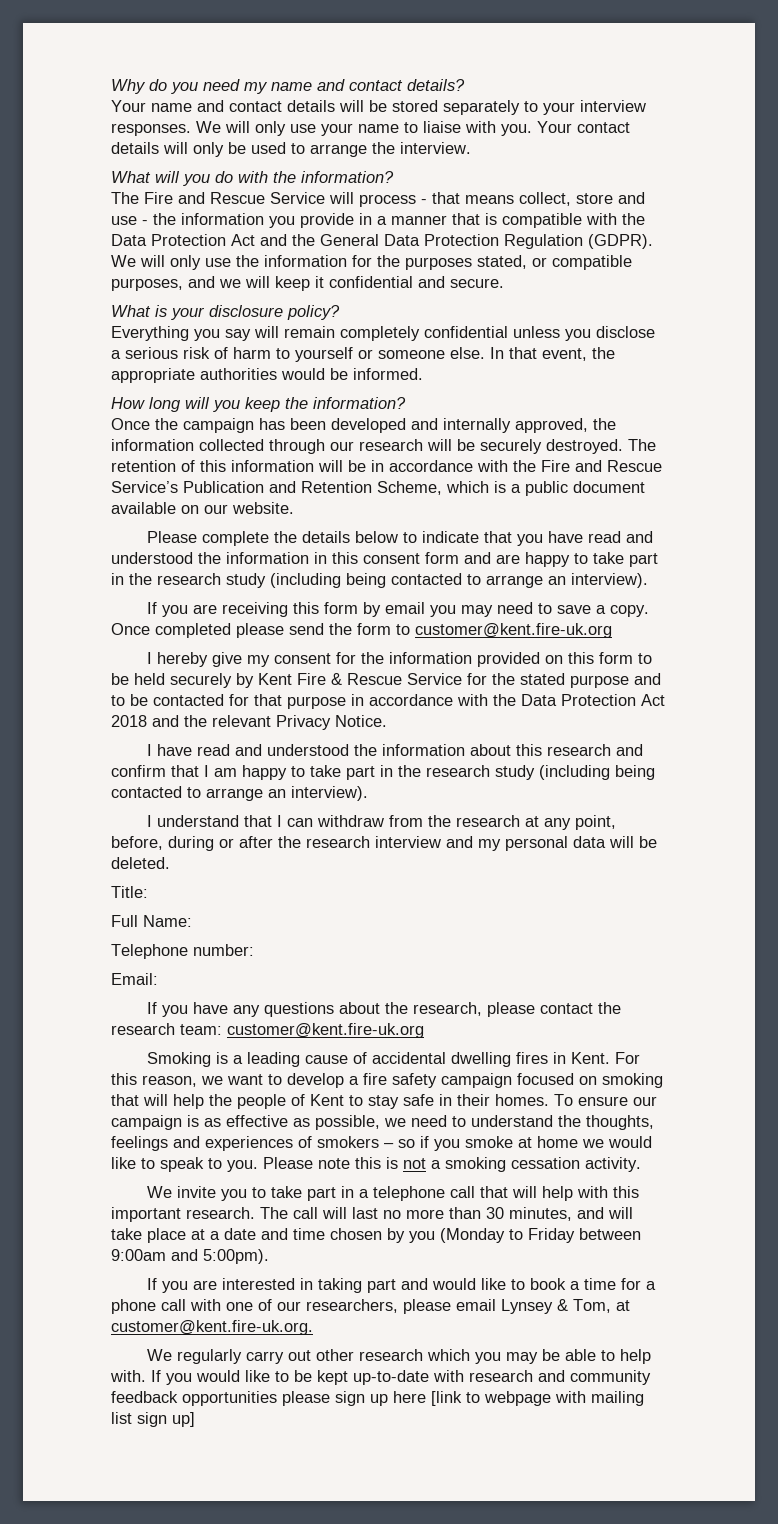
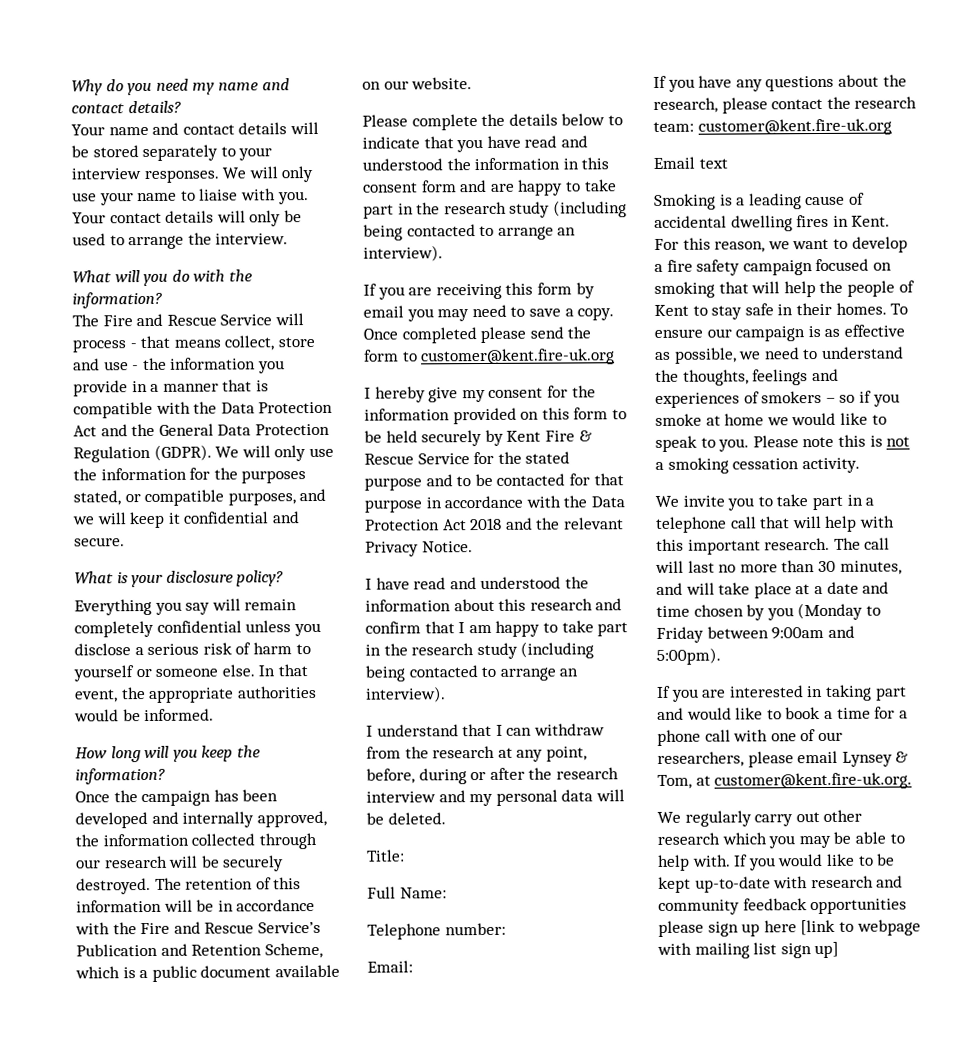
+ Email text

